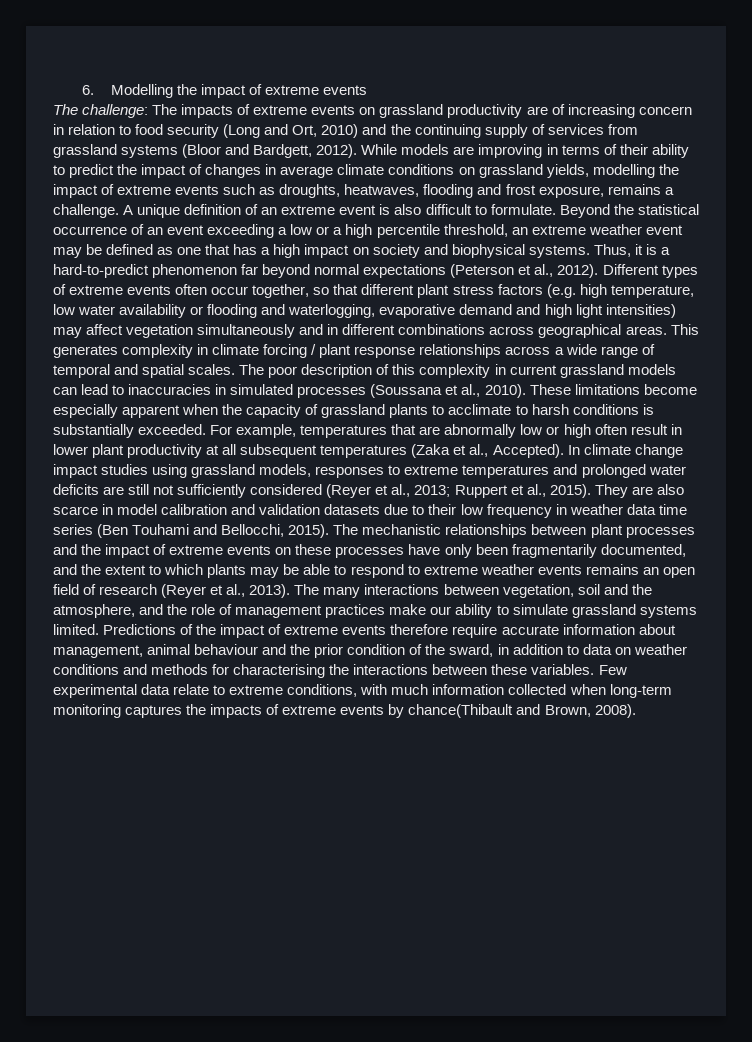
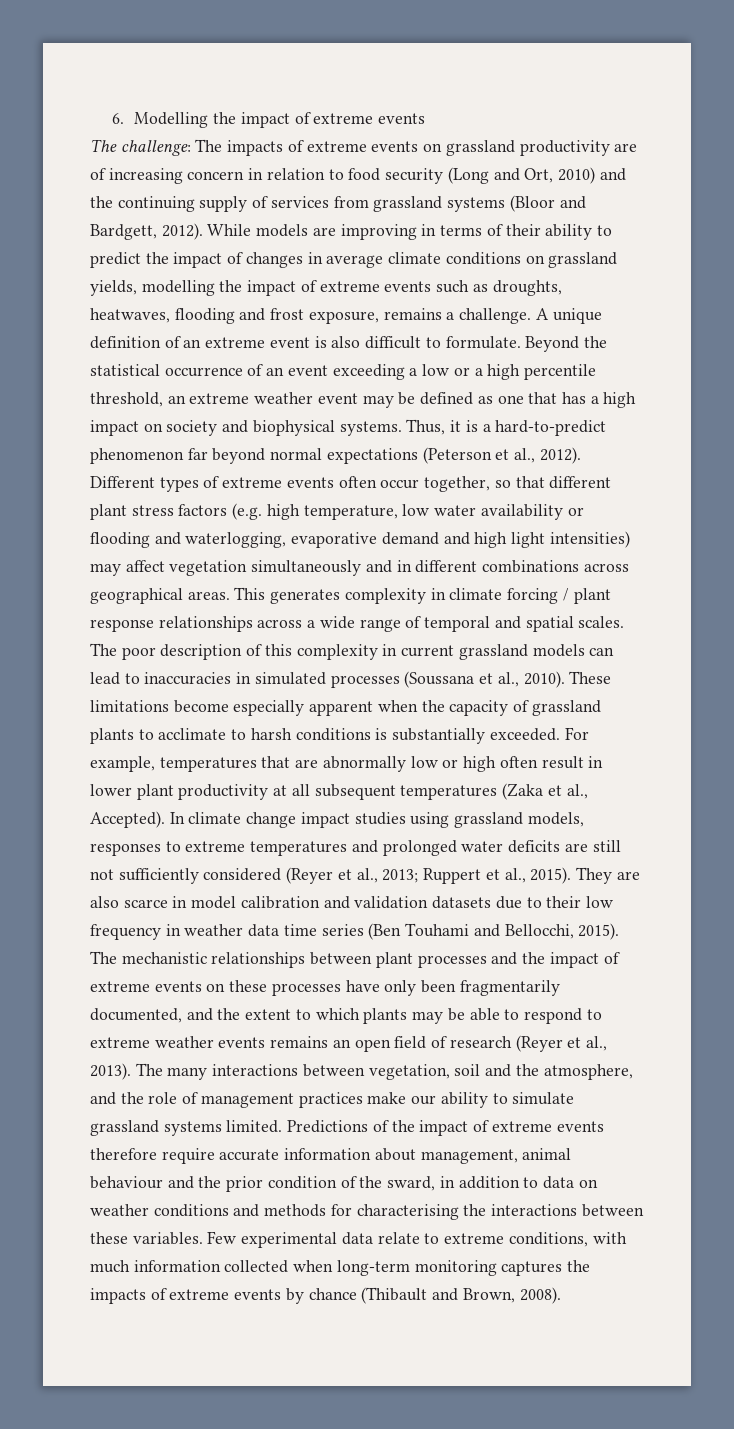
- Few experimental data relate to extreme conditions, with much information collected when long-term monitoring captures the impacts of extreme events by chance(Thibault and Brown, 2008).
+ Few experimental data relate to extreme conditions, with much information collected when long-term monitoring captures the impacts of extreme events by chance (Thibault and Brown, 2008).

